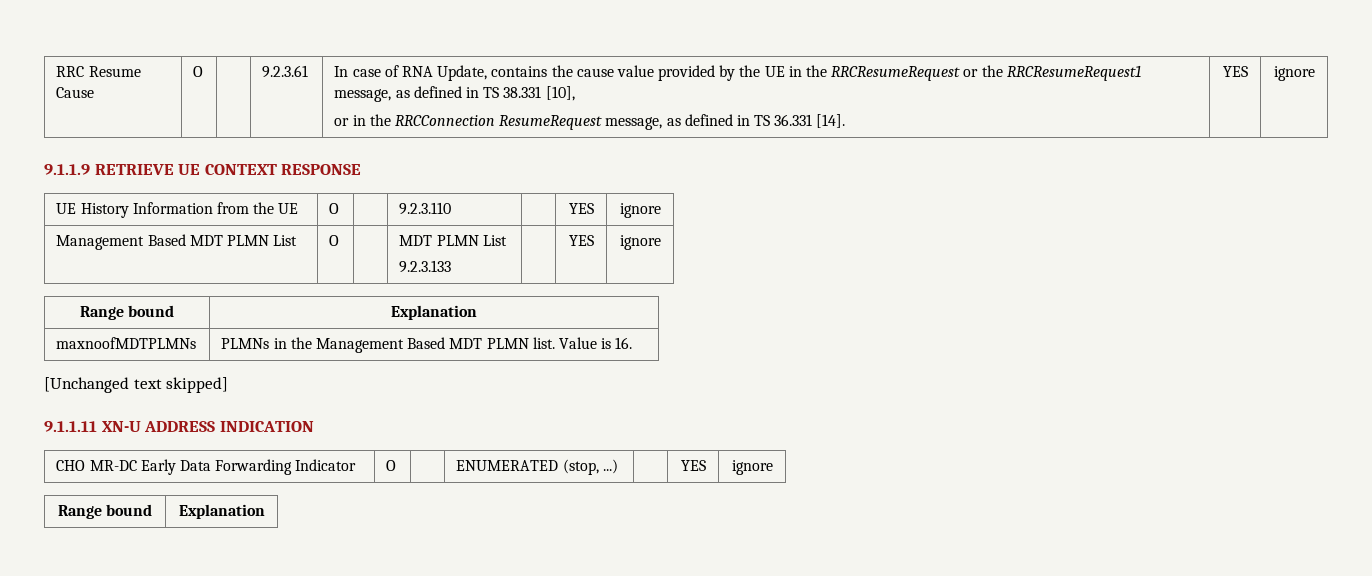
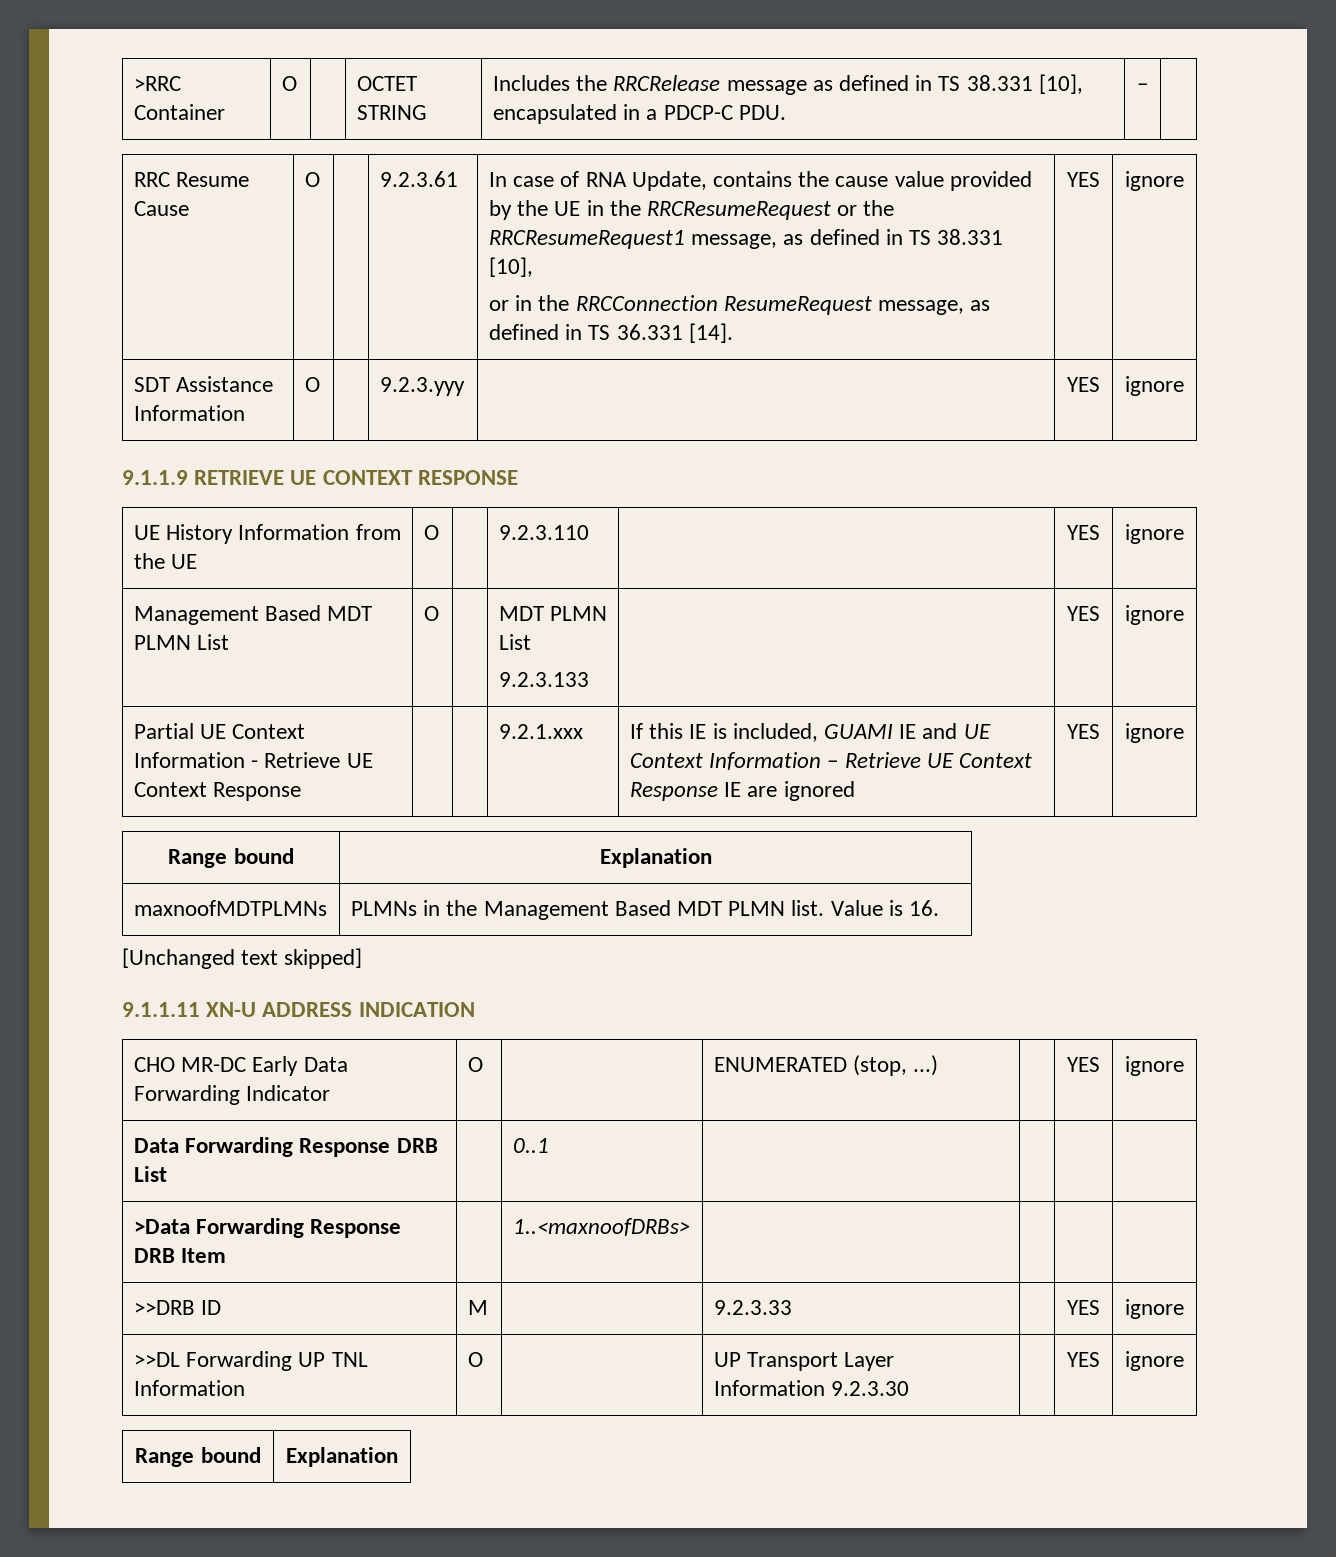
+ >RRC Container | O | | OCTET STRING | Includes the RRCRelease message as defined in TS 38.331 [10], encapsulated in a PDCP-C PDU. | –
+ SDT Assistance Information | O | | 9.2.3.yyy | | YES | ignore
+ Partial UE Context Information - Retrieve UE Context Response | | | 9.2.1.xxx | If this IE is included, GUAMI IE and UE Context Information – Retrieve UE Context Response IE are ignored | YES | ignore
+ Data Forwarding Response DRB List | | 0..1 | | | |
+ >Data Forwarding Response DRB Item | | 1..<maxnoofDRBs> | | | |
+ >>DRB ID | M | | 9.2.3.33 | | YES | ignore
+ >>DL Forwarding UP TNL Information | O | | UP Transport Layer Information 9.2.3.30 | | YES | ignore

